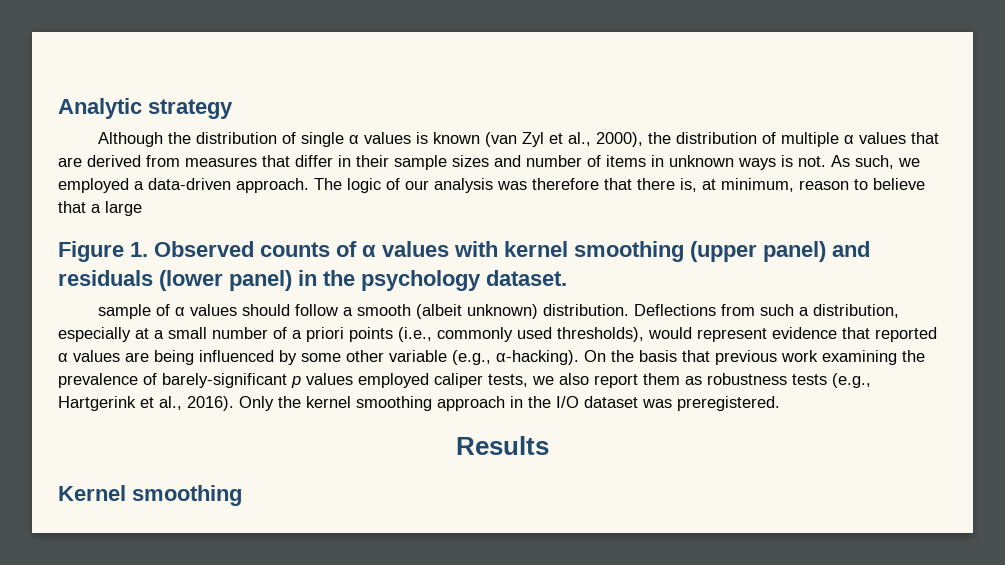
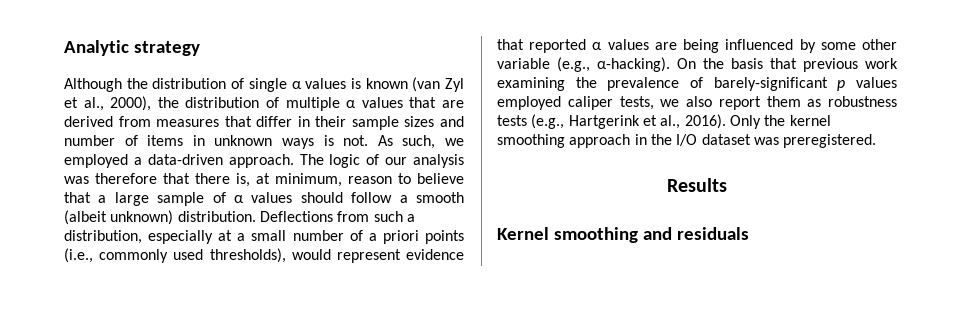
- The logic of our analysis was therefore that there is, at minimum, reason to believe that a large
- Figure 1. Observed counts of α values with kernel smoothing (upper panel) and residuals (lower panel) in the psychology dataset.
- sample of α values should follow a smooth (albeit unknown) distribution.
+ The logic of our analysis was therefore that there is, at minimum, reason to believe that a large sample of α values should follow a smooth (albeit unknown) distribution.
- Kernel smoothing
+ Kernel smoothing and residuals

